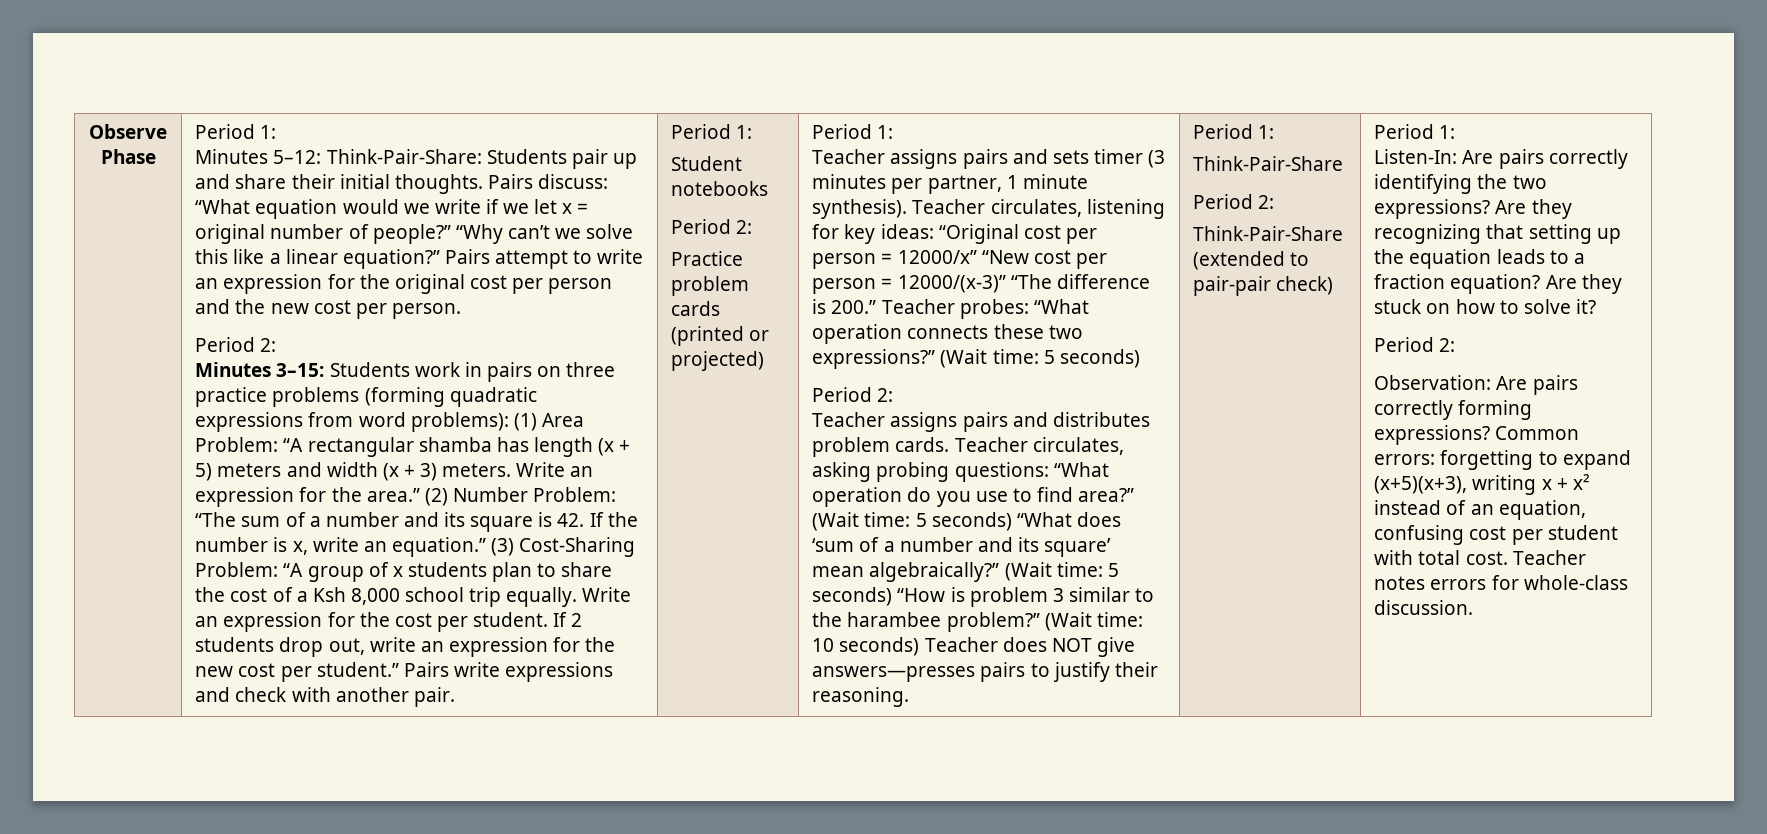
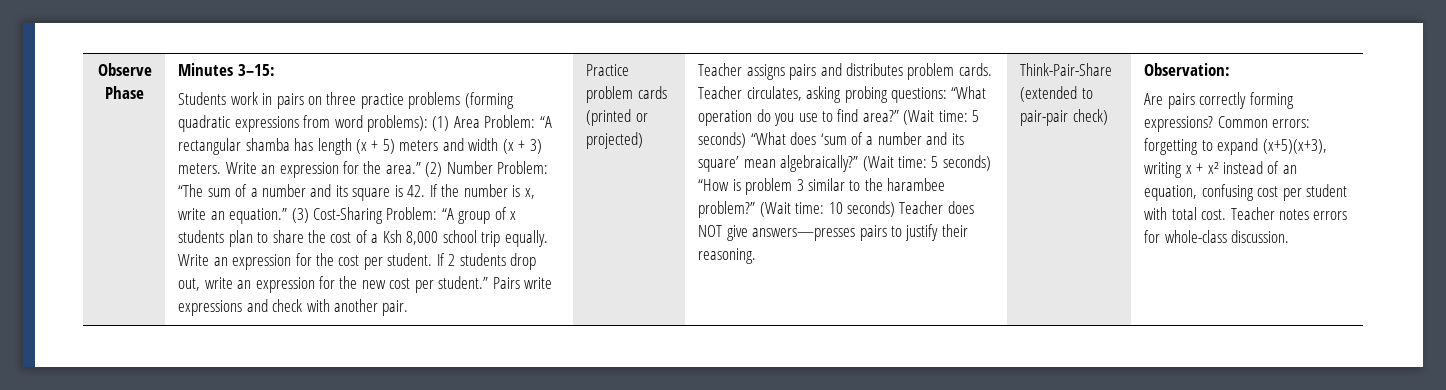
- Observe Phase | Period 1:
- Minutes 5–12: Think-Pair-Share: Students pair up and share their initial thoughts. Pairs discuss: “What equation would we write if we let x = original number of people?” “Why can’t we solve this like a linear equation?” Pairs attempt to write an expression for the original cost per person and the new cost per person.
- Period 2:
+ Observe Phase
- Minutes 3–15: Students work in pairs on three practice problems (forming quadratic expressions from word problems): (1) Area Problem: “A rectangular shamba has length (x + 5) meters and width (x + 3) meters.
+ Minutes 3–15:
+ Students work in pairs on three practice problems (forming quadratic expressions from word problems): (1) Area Problem: “A rectangular shamba has length (x + 5) meters and width (x + 3) meters.
- Pairs write expressions and check with another pair. | Period 1:
- Student notebooks
- Period 2:
+ Pairs write expressions and check with another pair.
- Practice problem cards (printed or projected) | Period 1:
- Teacher assigns pairs and sets timer (3 minutes per partner, 1 minute synthesis). Teacher circulates, listening for key ideas: “Original cost per person = 12000/x” “New cost per person = 12000/(x-3)” “The difference is 200.” Teacher probes: “What operation connects these two expressions?” (Wait time: 5 seconds)
- Period 2:
+ Practice problem cards (printed or projected)
- (Wait time: 10 seconds) Teacher does NOT give answers—presses pairs to justify their reasoning. | Period 1:
- Think-Pair-Share
- Period 2:
+ (Wait time: 10 seconds) Teacher does NOT give answers—presses pairs to justify their reasoning.
- Think-Pair-Share (extended to pair-pair check) | Period 1:
- Listen-In: Are pairs correctly identifying the two expressions? Are they recognizing that setting up the equation leads to a fraction equation? Are they stuck on how to solve it?
- Period 2:
- Observation: Are pairs correctly forming expressions?
+ Think-Pair-Share (extended to pair-pair check) | Observation:
+ Are pairs correctly forming expressions?

